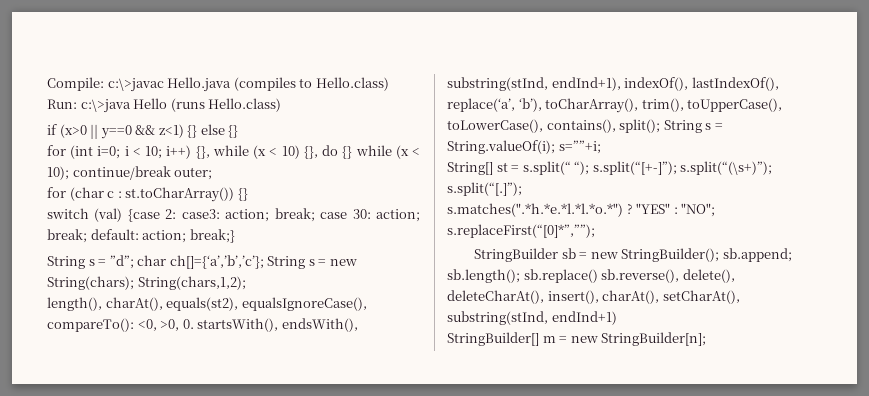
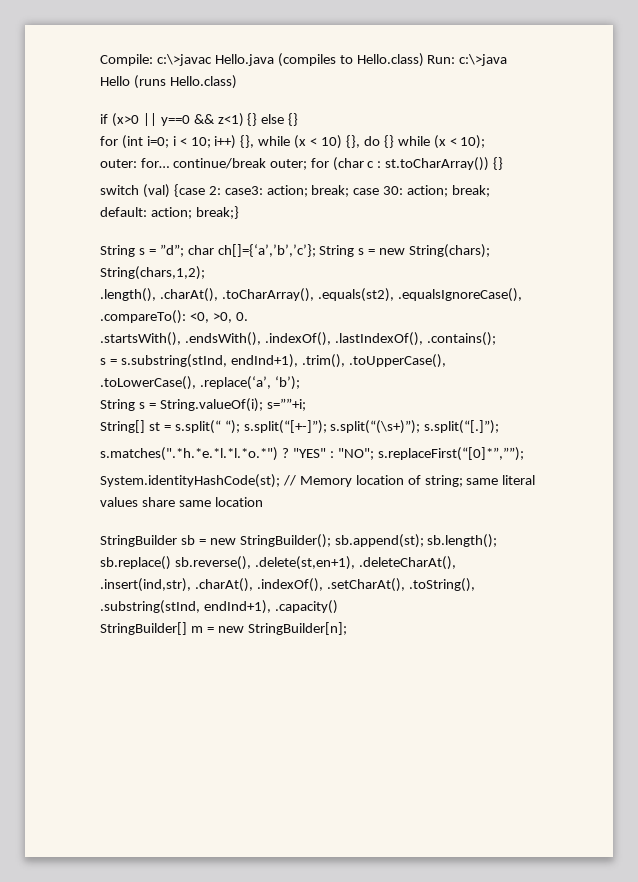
- for (int i=0; i < 10; i++) {}, while (x < 10) {}, do {} while (x < 10); continue/break outer;
- for (char c : st.toCharArray()) {}
+ for (int i=0; i < 10; i++) {}, while (x < 10) {}, do {} while (x < 10);
+ outer: for… continue/break outer; for (char c : st.toCharArray()) {}
- length(), charAt(), equals(st2), equalsIgnoreCase(), compareTo(): <0, >0, 0. startsWith(), endsWith(), substring(stInd, endInd+1), indexOf(), lastIndexOf(), replace(‘a’, ‘b’), toCharArray(), trim(), toUpperCase(), toLowerCase(), contains(), split(); String s = String.valueOf(i); s=””+i;
+ .length(), .charAt(), .toCharArray(), .equals(st2), .equalsIgnoreCase(), .compareTo(): <0, >0, 0.
+ .startsWith(), .endsWith(), .indexOf(), .lastIndexOf(), .contains();
+ s = s.substring(stInd, endInd+1), .trim(), .toUpperCase(), .toLowerCase(), .replace(‘a’, ‘b’);
+ String s = String.valueOf(i); s=””+i;
+ System.identityHashCode(st); // Memory location of string; same literal values share same location
- StringBuilder sb = new StringBuilder(); sb.append; sb.length(); sb.replace() sb.reverse(), delete(), deleteCharAt(), insert(), charAt(), setCharAt(), substring(stInd, endInd+1)
+ StringBuilder sb = new StringBuilder(); sb.append(st); sb.length(); sb.replace() sb.reverse(), .delete(st,en+1), .deleteCharAt(), .insert(ind,str), .charAt(), .indexOf(), .setCharAt(), .toString(), .substring(stInd, endInd+1), .capacity()

